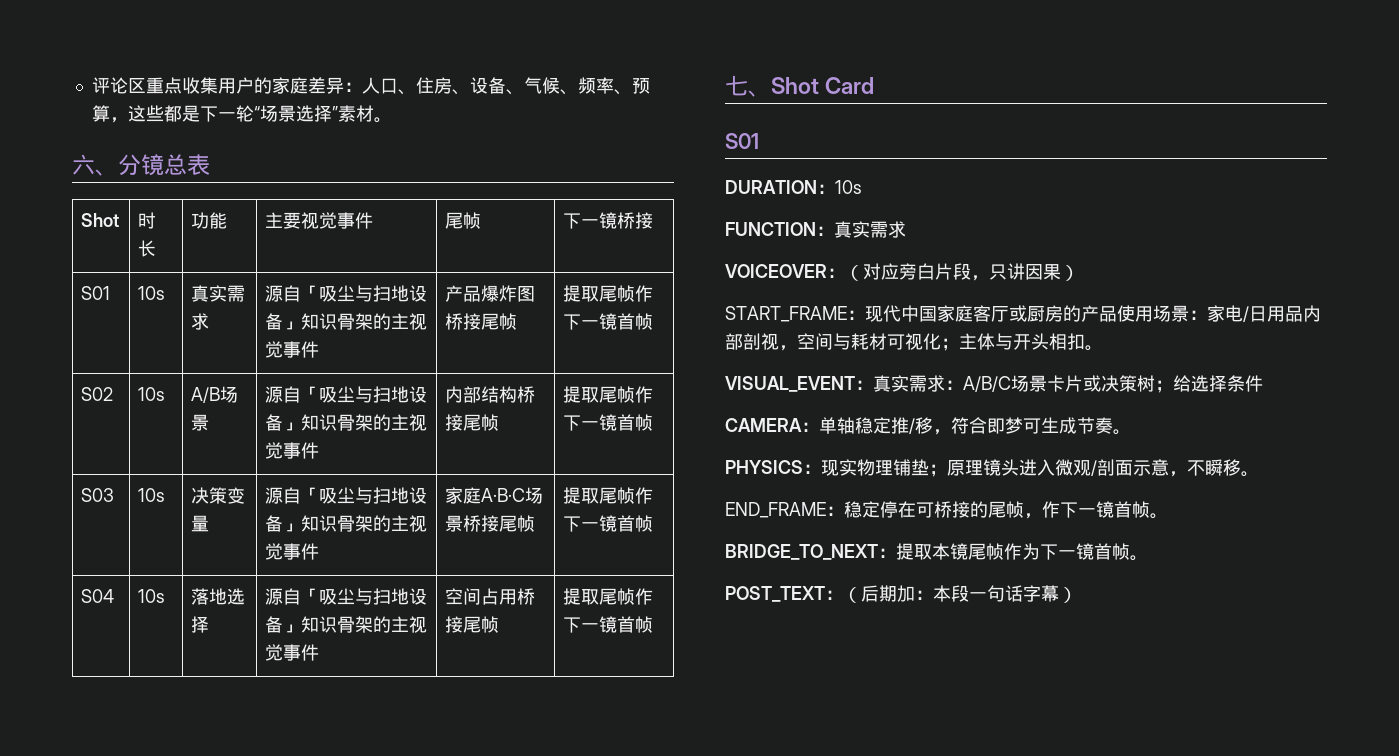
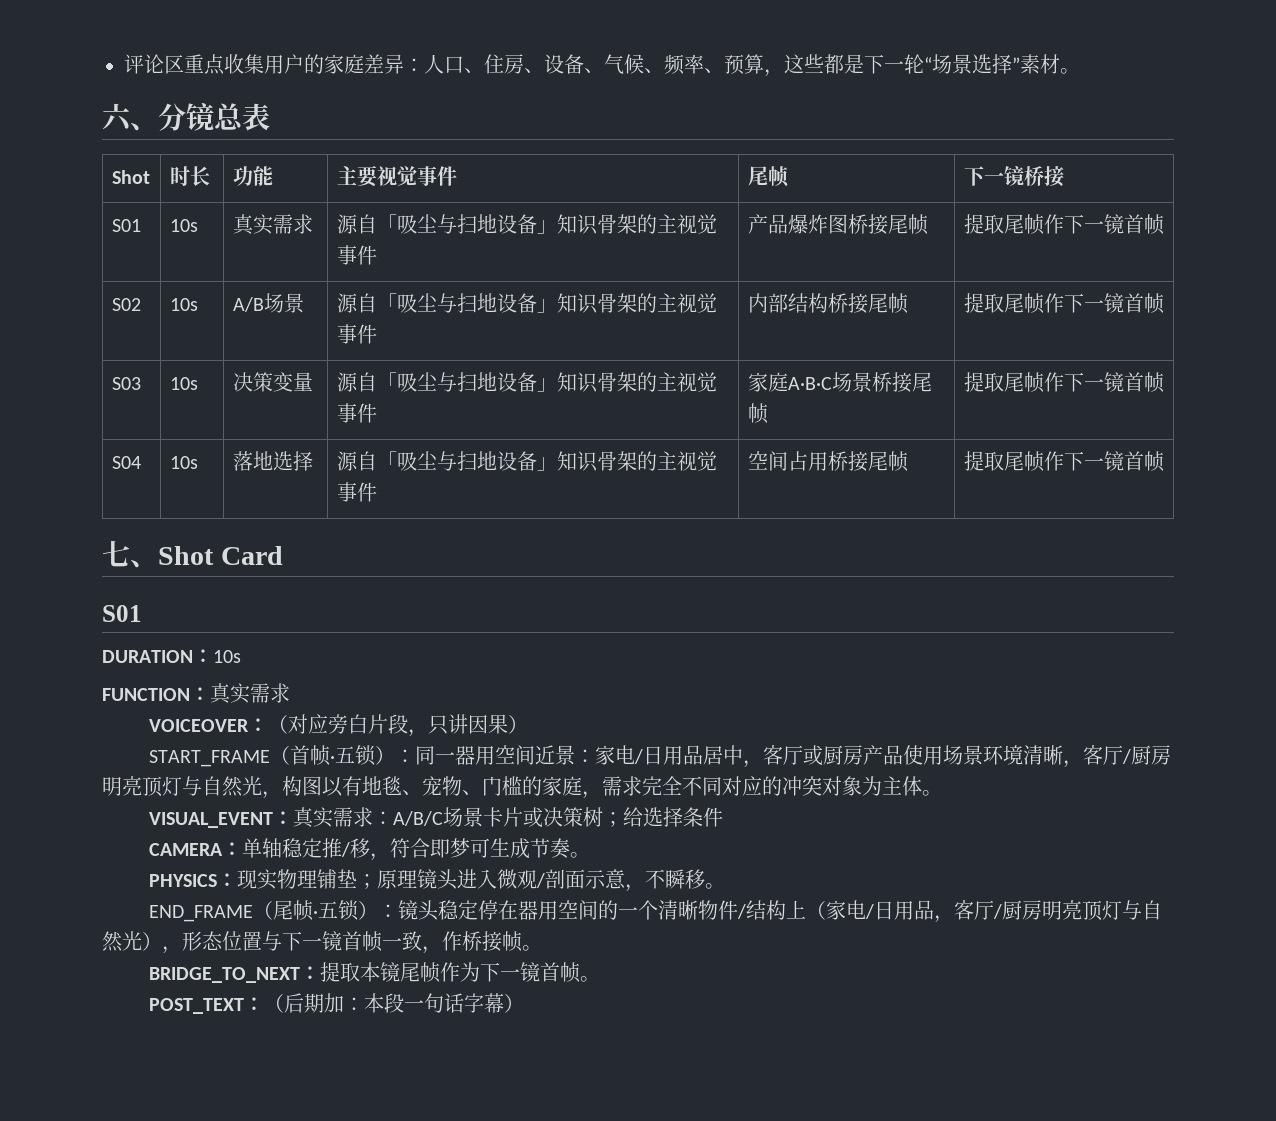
- START_FRAME：现代中国家庭客厅或厨房的产品使用场景：家电/日用品内部剖视，空间与耗材可视化；主体与开头相扣。
+ START_FRAME（首帧·五锁）：同一器用空间近景：家电/日用品居中，客厅或厨房产品使用场景环境清晰，客厅/厨房明亮顶灯与自然光，构图以有地毯、宠物、门槛的家庭，需求完全不同对应的冲突对象为主体。
- END_FRAME：稳定停在可桥接的尾帧，作下一镜首帧。
+ END_FRAME（尾帧·五锁）：镜头稳定停在器用空间的一个清晰物件/结构上（家电/日用品，客厅/厨房明亮顶灯与自然光），形态位置与下一镜首帧一致，作桥接帧。

